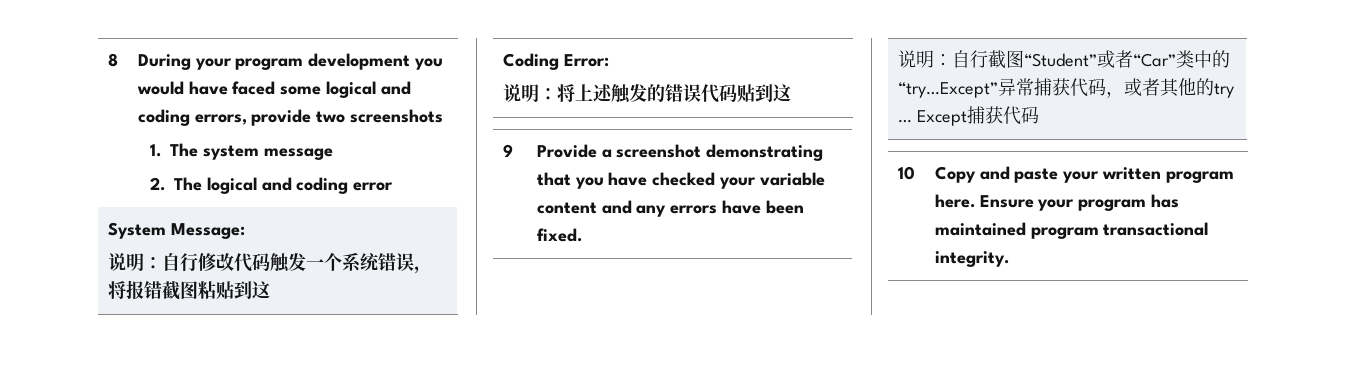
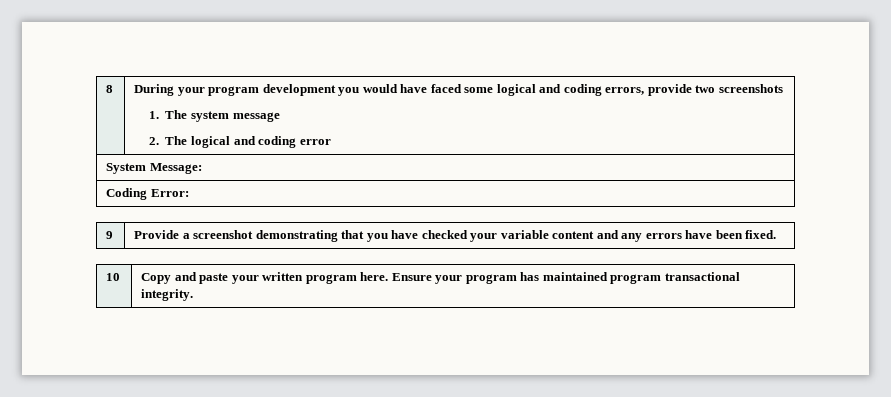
  System Message:
- 说明：自行修改代码触发一个系统错误，将报错截图粘贴到这
  Coding Error:
- 说明：将上述触发的错误代码贴到这
- 说明：自行截图“Student”或者“Car”类中的“try…Except”异常捕获代码，或者其他的try … Except捕获代码

